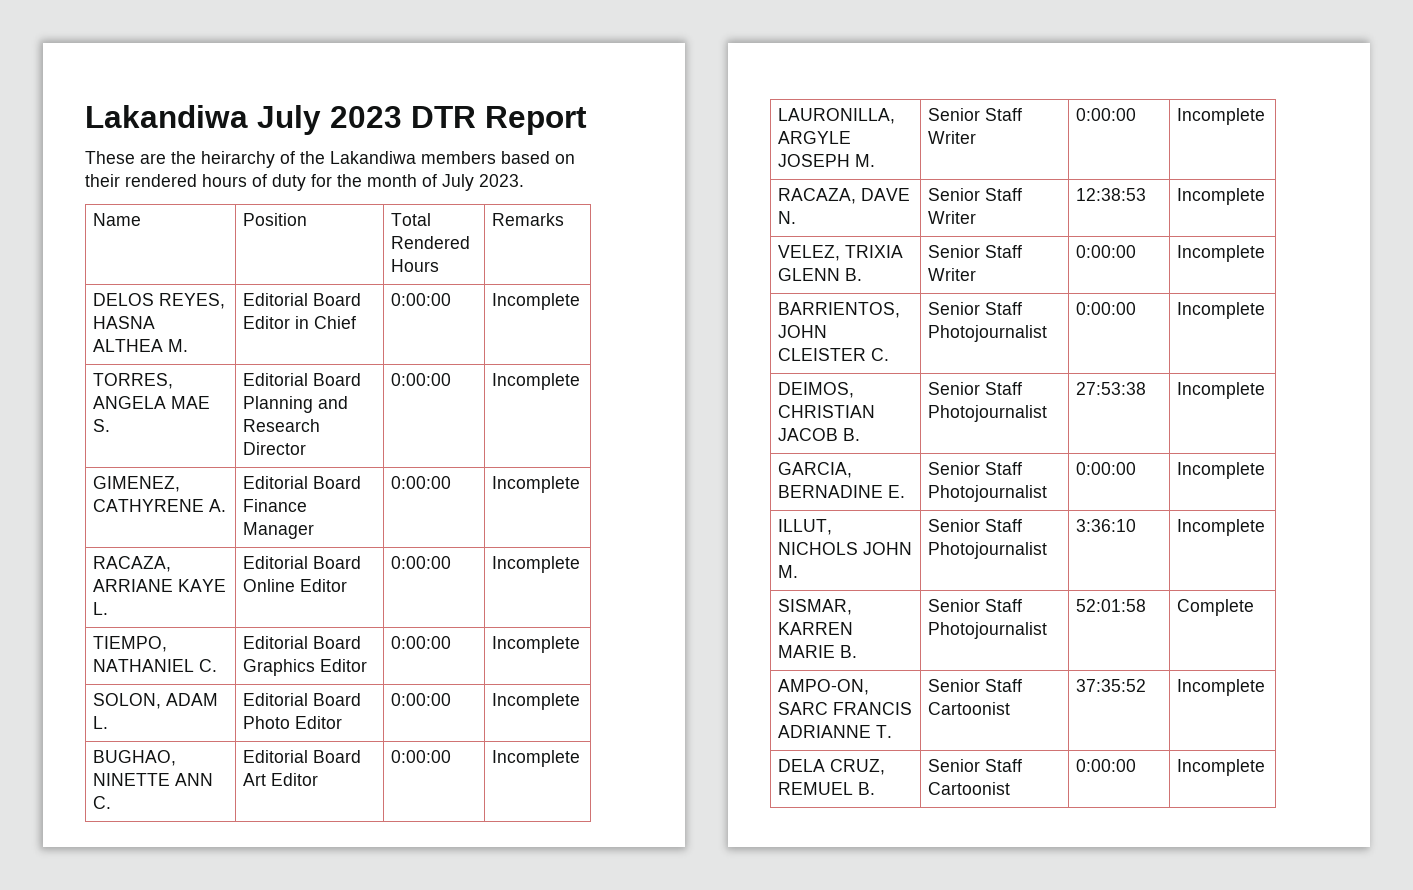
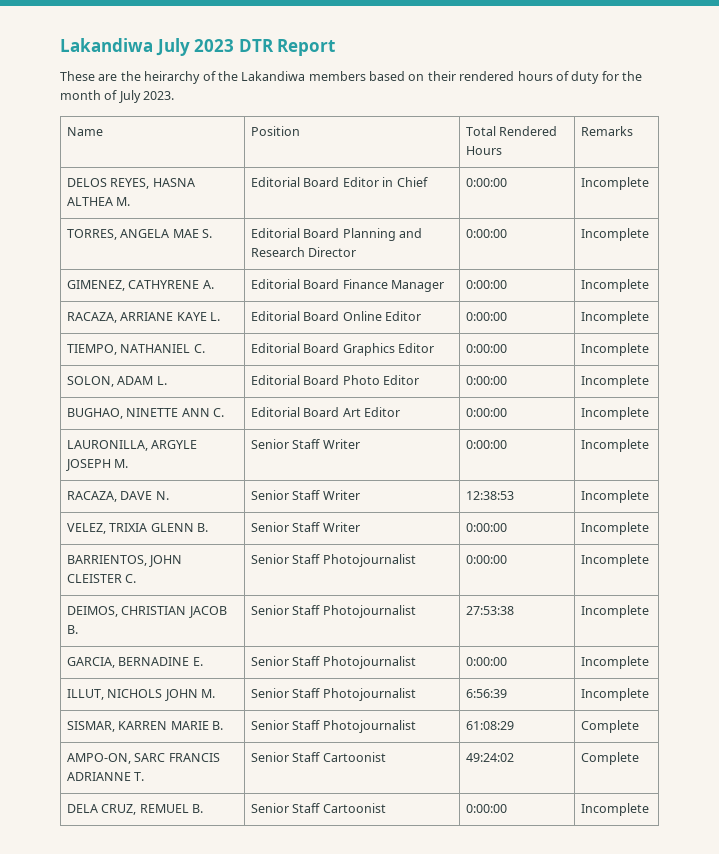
- ILLUT, NICHOLS JOHN M. | Senior Staff Photojournalist | 3:36:10 | Incomplete
+ ILLUT, NICHOLS JOHN M. | Senior Staff Photojournalist | 6:56:39 | Incomplete
- SISMAR, KARREN MARIE B. | Senior Staff Photojournalist | 52:01:58 | Complete
+ SISMAR, KARREN MARIE B. | Senior Staff Photojournalist | 61:08:29 | Complete
- AMPO-ON, SARC FRANCIS ADRIANNE T. | Senior Staff Cartoonist | 37:35:52 | Incomplete
+ AMPO-ON, SARC FRANCIS ADRIANNE T. | Senior Staff Cartoonist | 49:24:02 | Complete

